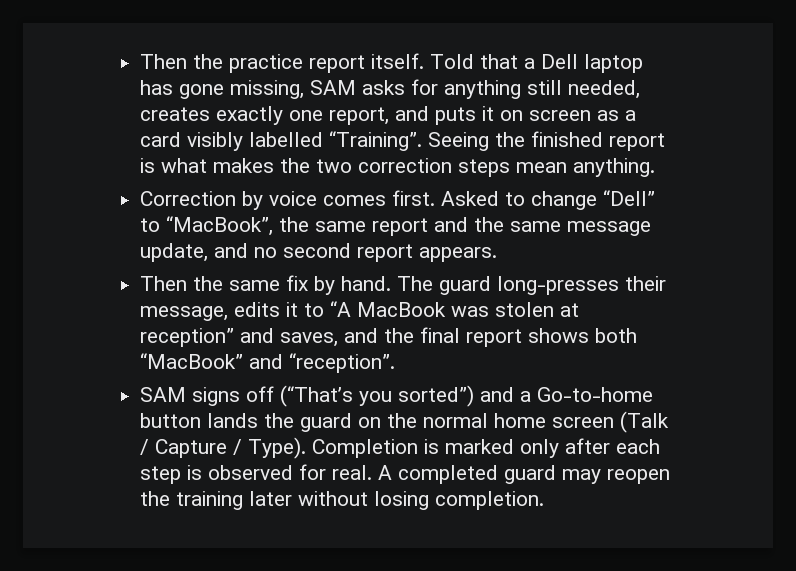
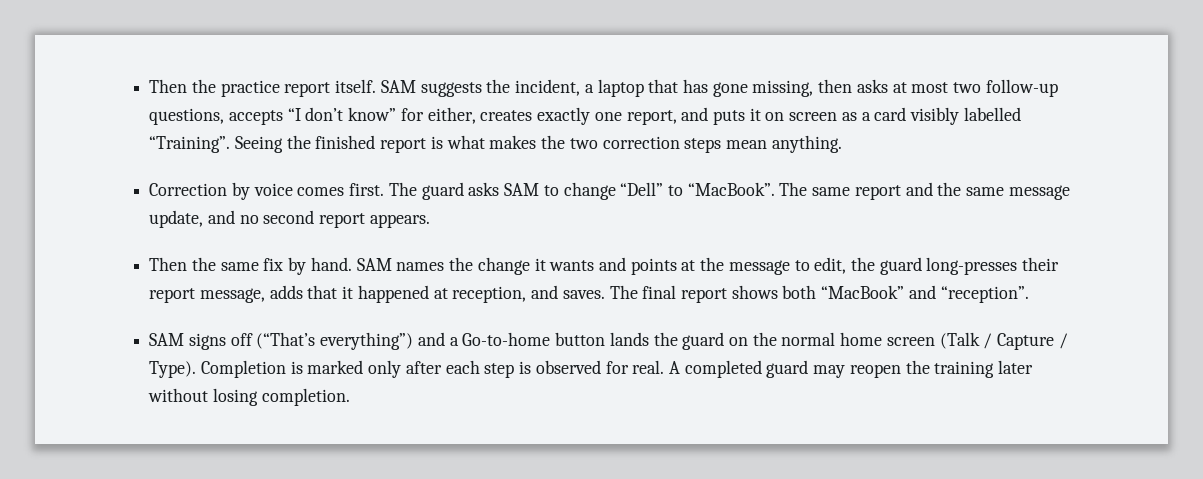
- Told that a Dell laptop has gone missing, SAM asks for anything still needed, creates exactly one report, and puts it on screen as a card visibly labelled “Training”.
+ SAM suggests the incident, a laptop that has gone missing, then asks at most two follow-up questions, accepts “I don’t know” for either, creates exactly one report, and puts it on screen as a card visibly labelled “Training”.
- Asked to change “Dell” to “MacBook”, the same report and the same message update, and no second report appears.
+ The guard asks SAM to change “Dell” to “MacBook”. The same report and the same message update, and no second report appears.
- The guard long-presses their message, edits it to “A MacBook was stolen at reception” and saves, and the final report shows both “MacBook” and “reception”.
+ SAM names the change it wants and points at the message to edit, the guard long-presses their report message, adds that it happened at reception, and saves. The final report shows both “MacBook” and “reception”.
- SAM signs off (“That’s you sorted”) and a Go-to-home button lands the guard on the normal home screen (Talk / Capture / Type).
+ SAM signs off (“That’s everything”) and a Go-to-home button lands the guard on the normal home screen (Talk / Capture / Type).

